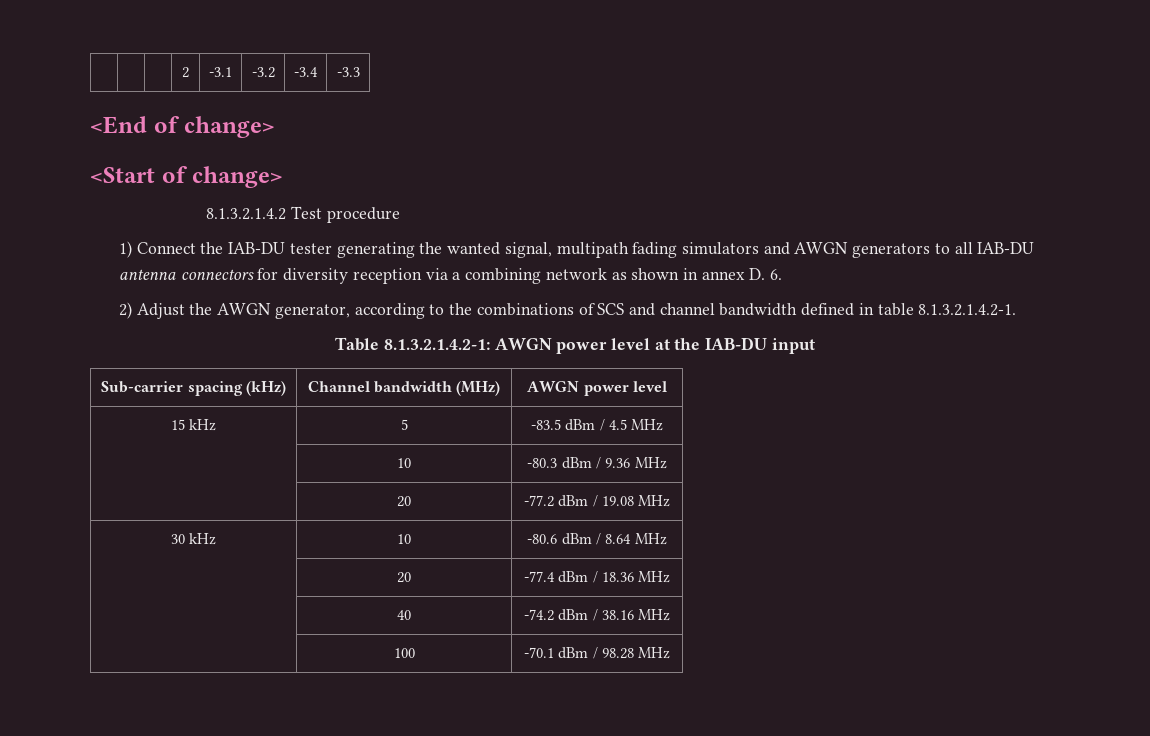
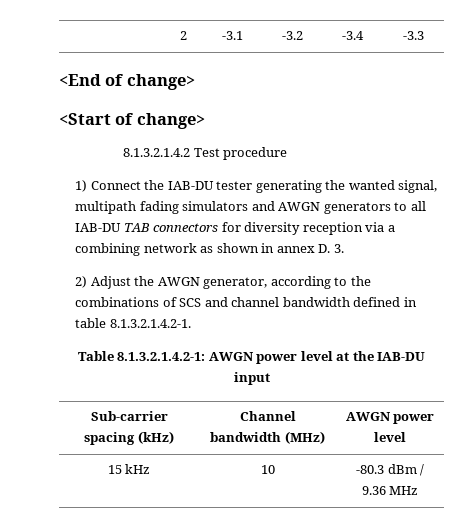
- 1) Connect the IAB-DU tester generating the wanted signal, multipath fading simulators and AWGN generators to all IAB-DU antenna connectors for diversity reception via a combining network as shown in annex D. 6.
+ 1) Connect the IAB-DU tester generating the wanted signal, multipath fading simulators and AWGN generators to all IAB-DU TAB connectors for diversity reception via a combining network as shown in annex D. 3.
- 15 kHz | 5 | -83.5 dBm / 4.5 MHz
- | 10 | -80.3 dBm / 9.36 MHz
+ 15 kHz | 10 | -80.3 dBm / 9.36 MHz
- | 20 | -77.2 dBm / 19.08 MHz
- 30 kHz | 10 | -80.6 dBm / 8.64 MHz
- | 20 | -77.4 dBm / 18.36 MHz
- | 40 | -74.2 dBm / 38.16 MHz
- | 100 | -70.1 dBm / 98.28 MHz

